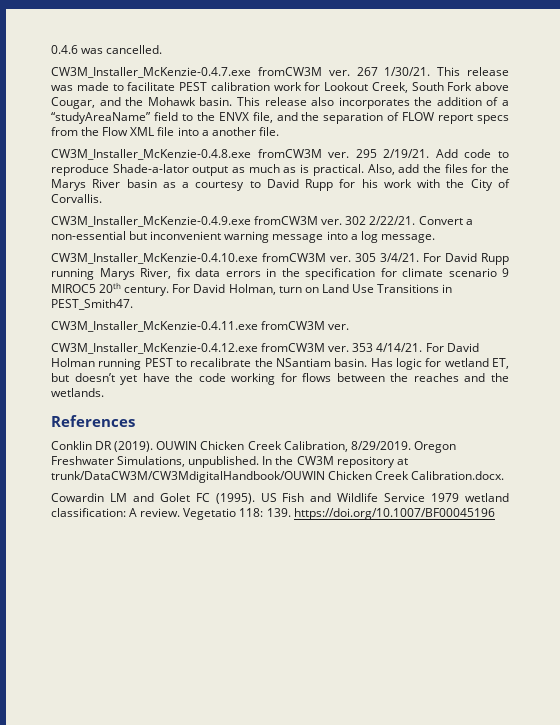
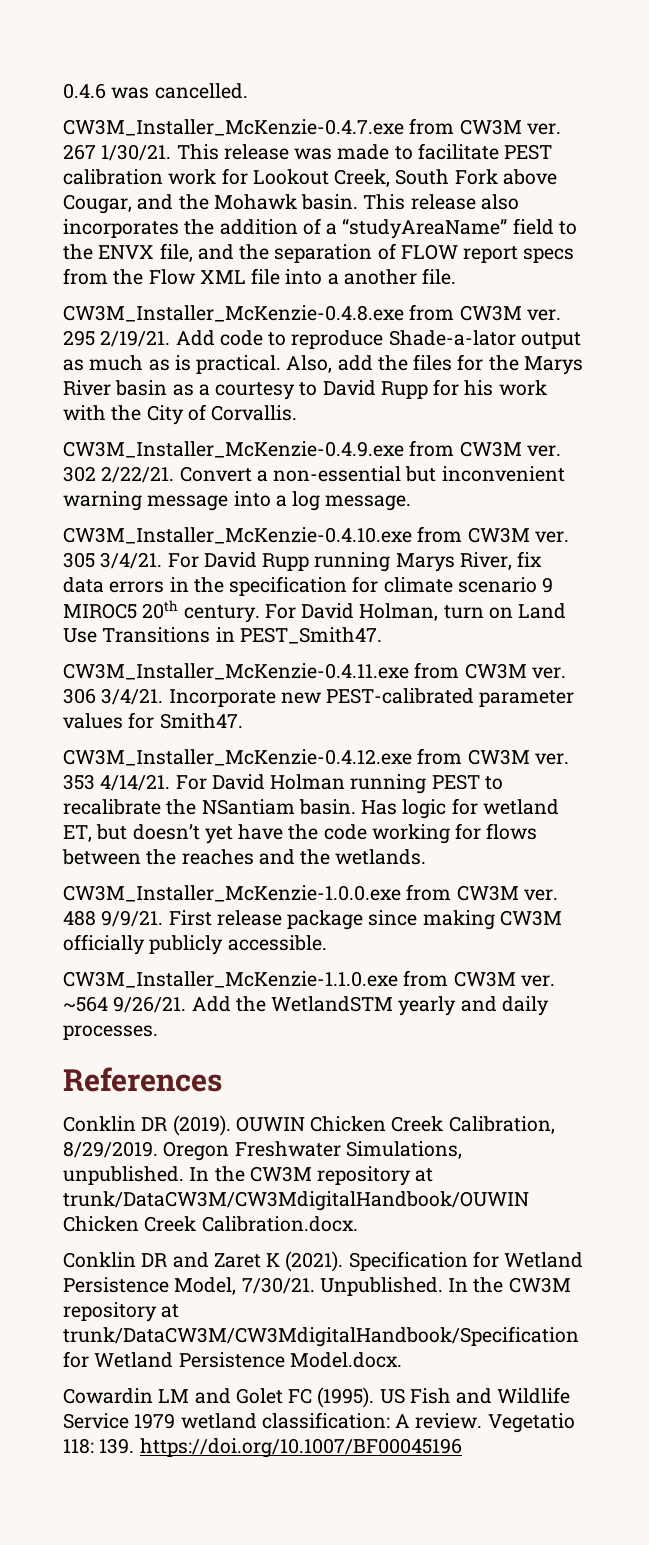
- CW3M_Installer_McKenzie-0.4.7.exe fromCW3M ver.
+ CW3M_Installer_McKenzie-0.4.7.exe from CW3M ver.
- CW3M_Installer_McKenzie-0.4.8.exe fromCW3M ver.
+ CW3M_Installer_McKenzie-0.4.8.exe from CW3M ver.
- CW3M_Installer_McKenzie-0.4.9.exe fromCW3M ver.
+ CW3M_Installer_McKenzie-0.4.9.exe from CW3M ver.
- CW3M_Installer_McKenzie-0.4.10.exe fromCW3M ver.
+ CW3M_Installer_McKenzie-0.4.10.exe from CW3M ver.
- CW3M_Installer_McKenzie-0.4.11.exe fromCW3M ver.
+ CW3M_Installer_McKenzie-0.4.11.exe from CW3M ver. 306 3/4/21. Incorporate new PEST-calibrated parameter values for Smith47.
- CW3M_Installer_McKenzie-0.4.12.exe fromCW3M ver.
+ CW3M_Installer_McKenzie-0.4.12.exe from CW3M ver.
+ CW3M_Installer_McKenzie-1.0.0.exe from CW3M ver. 488 9/9/21. First release package since making CW3M officially publicly accessible.
+ CW3M_Installer_McKenzie-1.1.0.exe from CW3M ver. ~564 9/26/21. Add the WetlandSTM yearly and daily processes.
+ Conklin DR and Zaret K (2021). Specification for Wetland Persistence Model, 7/30/21. Unpublished. In the CW3M repository at trunk/DataCW3M/CW3MdigitalHandbook/Specification for Wetland Persistence Model.docx.

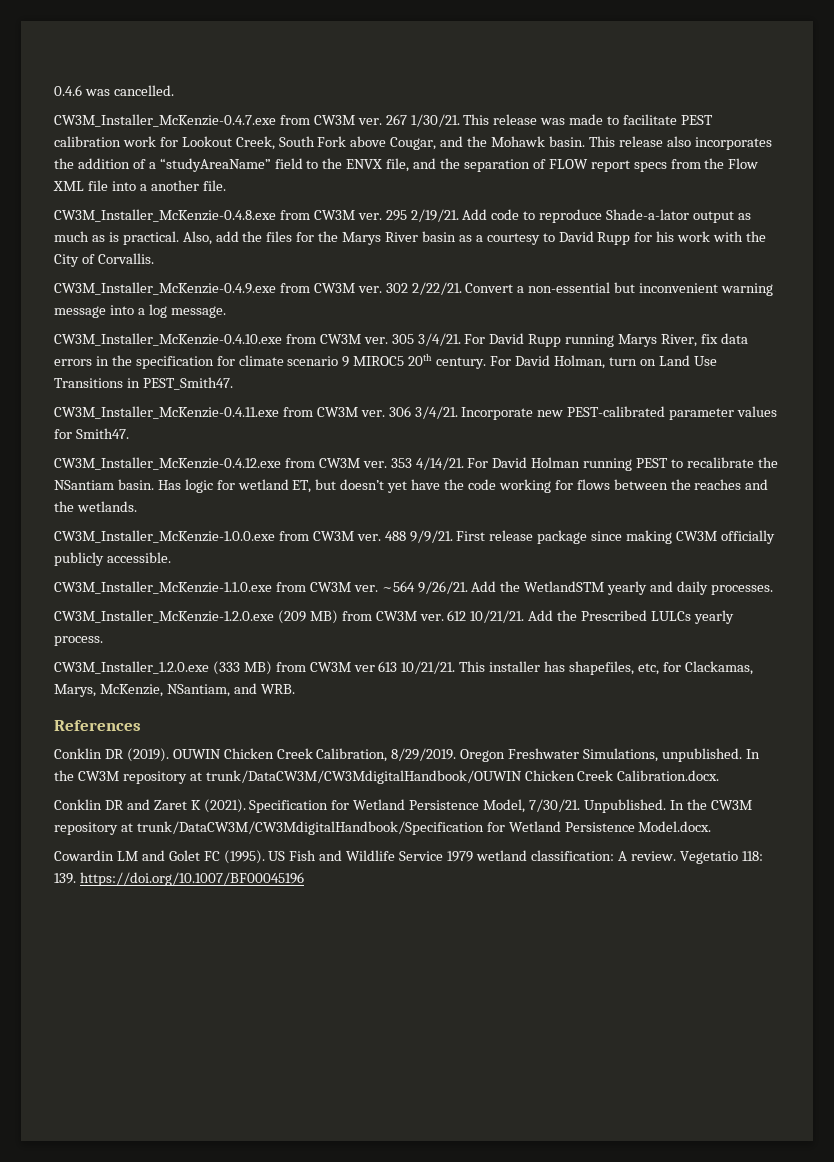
+ CW3M_Installer_McKenzie-1.2.0.exe (209 MB) from CW3M ver. 612 10/21/21. Add the Prescribed LULCs yearly process.
+ CW3M_Installer_1.2.0.exe (333 MB) from CW3M ver 613 10/21/21. This installer has shapefiles, etc, for Clackamas, Marys, McKenzie, NSantiam, and WRB.

